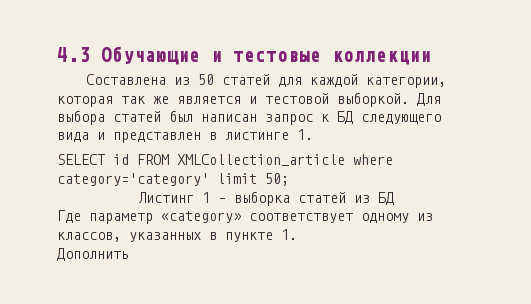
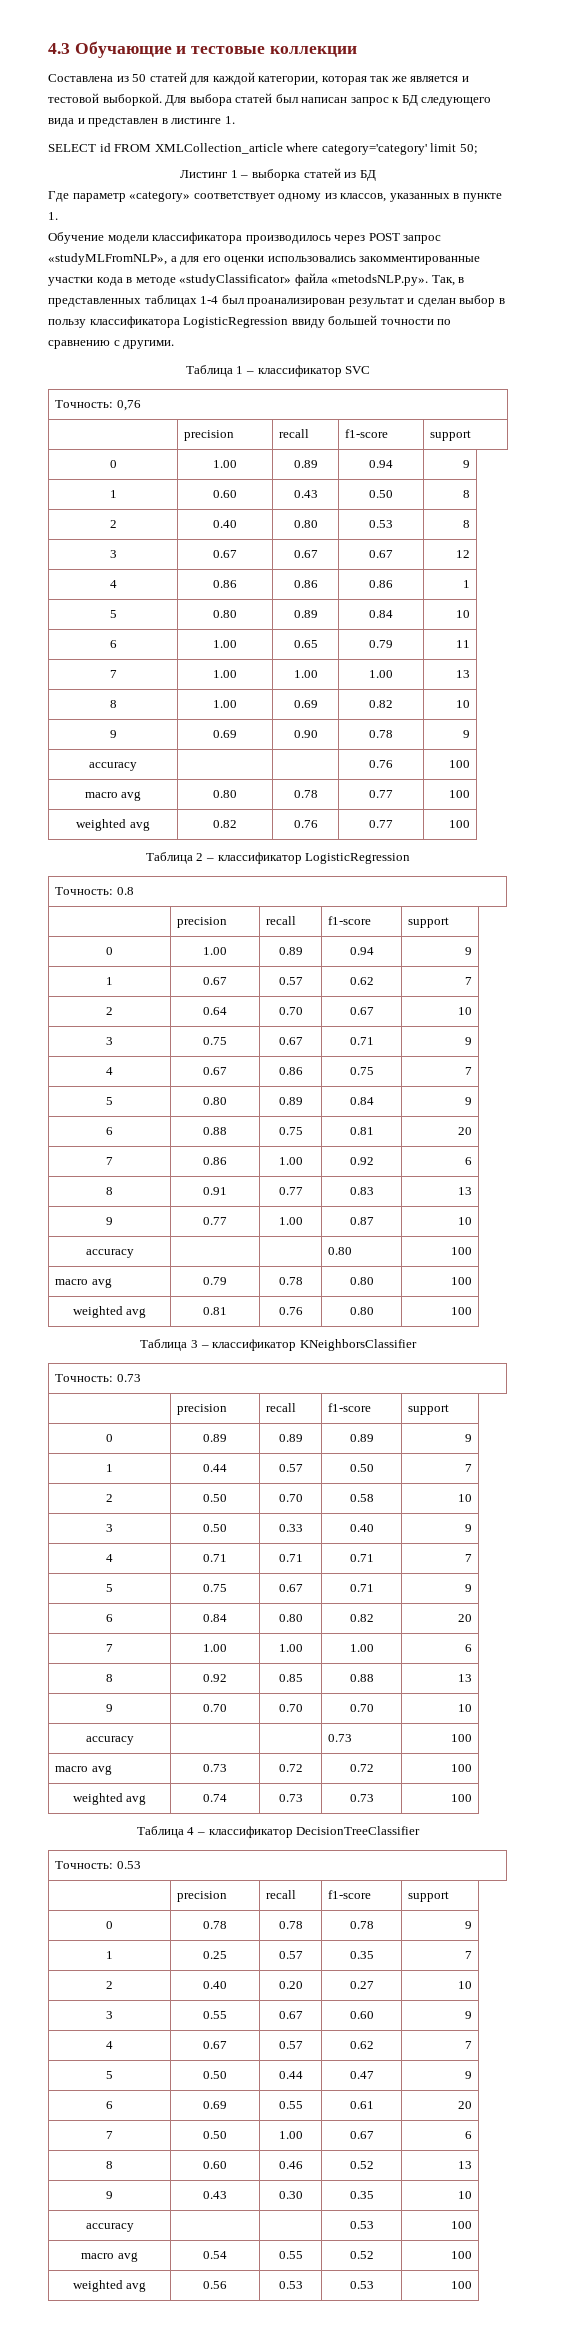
- Дополнить
+ Обучение модели классификатора производилось через POST запрос «studyMLFromNLP», а для его оценки использовались закомментированные участки кода в методе «studyClassificator» файла «metodsNLP.py». Так, в представленных таблицах 1-4 был проанализирован результат и сделан выбор в пользу классификатора LogisticRegression ввиду большей точности по сравнению с другими.
+ Таблица 1 – классификатор SVC
+ Точность: 0,76
+ | precision | recall | f1-score | support
+ 0 | 1.00 | 0.89 | 0.94 | 9
+ 1 | 0.60 | 0.43 | 0.50 | 8
+ 2 | 0.40 | 0.80 | 0.53 | 8
+ 3 | 0.67 | 0.67 | 0.67 | 12
+ 4 | 0.86 | 0.86 | 0.86 | 1
+ 5 | 0.80 | 0.89 | 0.84 | 10
+ 6 | 1.00 | 0.65 | 0.79 | 11
+ 7 | 1.00 | 1.00 | 1.00 | 13
+ 8 | 1.00 | 0.69 | 0.82 | 10
+ 9 | 0.69 | 0.90 | 0.78 | 9
+ accuracy | | | 0.76 | 100
+ macro avg | 0.80 | 0.78 | 0.77 | 100
+ weighted avg | 0.82 | 0.76 | 0.77 | 100
+ Таблица 2 – классификатор LogisticRegression
+ Точность: 0.8
+ | precision | recall | f1-score | support
+ 0 | 1.00 | 0.89 | 0.94 | 9
+ 1 | 0.67 | 0.57 | 0.62 | 7
+ 2 | 0.64 | 0.70 | 0.67 | 10
+ 3 | 0.75 | 0.67 | 0.71 | 9
+ 4 | 0.67 | 0.86 | 0.75 | 7
+ 5 | 0.80 | 0.89 | 0.84 | 9
+ 6 | 0.88 | 0.75 | 0.81 | 20
+ 7 | 0.86 | 1.00 | 0.92 | 6
+ 8 | 0.91 | 0.77 | 0.83 | 13
+ 9 | 0.77 | 1.00 | 0.87 | 10
+ accuracy | | | 0.80 | 100
+ macro avg | 0.79 | 0.78 | 0.80 | 100
+ weighted avg | 0.81 | 0.76 | 0.80 | 100
+ Таблица 3 – классификатор KNeighborsClassifier
+ Точность: 0.73
+ | precision | recall | f1-score | support
+ 0 | 0.89 | 0.89 | 0.89 | 9
+ 1 | 0.44 | 0.57 | 0.50 | 7
+ 2 | 0.50 | 0.70 | 0.58 | 10
+ 3 | 0.50 | 0.33 | 0.40 | 9
+ 4 | 0.71 | 0.71 | 0.71 | 7
+ 5 | 0.75 | 0.67 | 0.71 | 9
+ 6 | 0.84 | 0.80 | 0.82 | 20
+ 7 | 1.00 | 1.00 | 1.00 | 6
+ 8 | 0.92 | 0.85 | 0.88 | 13
+ 9 | 0.70 | 0.70 | 0.70 | 10
+ accuracy | | | 0.73 | 100
+ macro avg | 0.73 | 0.72 | 0.72 | 100
+ weighted avg | 0.74 | 0.73 | 0.73 | 100
+ Таблица 4 – классификатор DecisionTreeClassifier
+ Точность: 0.53
+ | precision | recall | f1-score | support
+ 0 | 0.78 | 0.78 | 0.78 | 9
+ 1 | 0.25 | 0.57 | 0.35 | 7
+ 2 | 0.40 | 0.20 | 0.27 | 10
+ 3 | 0.55 | 0.67 | 0.60 | 9
+ 4 | 0.67 | 0.57 | 0.62 | 7
+ 5 | 0.50 | 0.44 | 0.47 | 9
+ 6 | 0.69 | 0.55 | 0.61 | 20
+ 7 | 0.50 | 1.00 | 0.67 | 6
+ 8 | 0.60 | 0.46 | 0.52 | 13
+ 9 | 0.43 | 0.30 | 0.35 | 10
+ accuracy | | | 0.53 | 100
+ macro avg | 0.54 | 0.55 | 0.52 | 100
+ weighted avg | 0.56 | 0.53 | 0.53 | 100

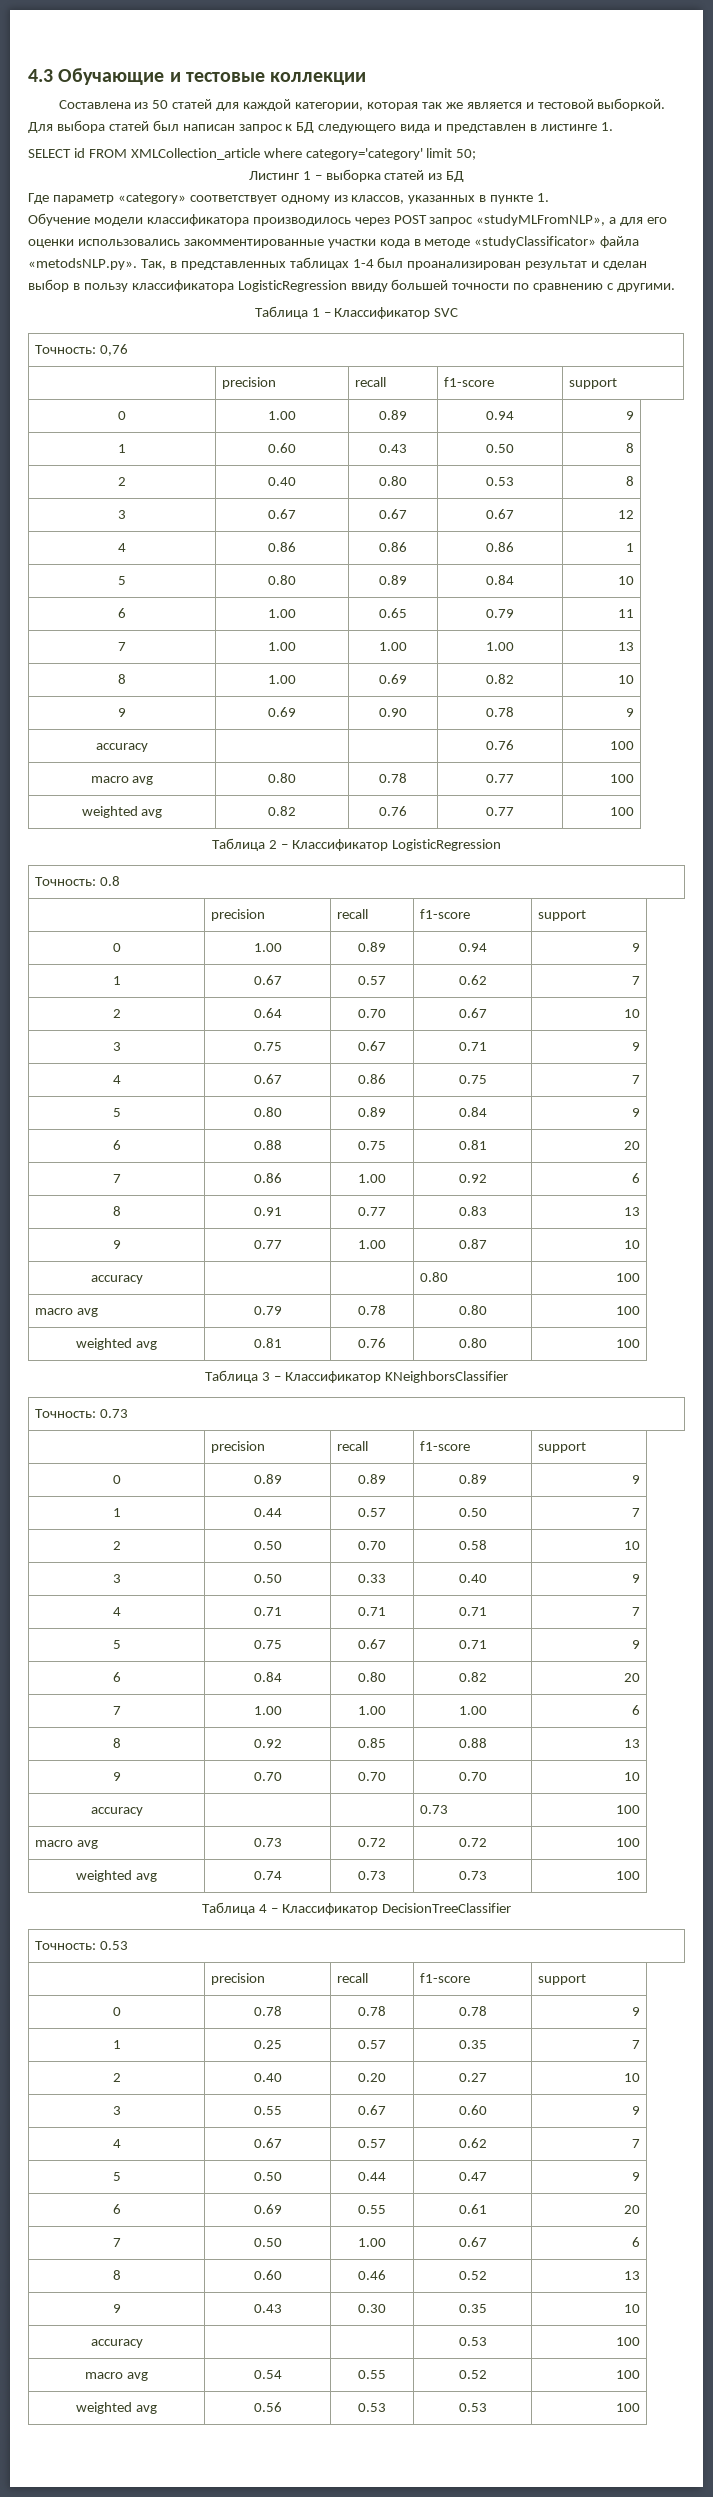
- Таблица 1 – классификатор SVC
+ Таблица 1 – Классификатор SVC
- Таблица 2 – классификатор LogisticRegression
+ Таблица 2 – Классификатор LogisticRegression
- Таблица 3 – классификатор KNeighborsClassifier
+ Таблица 3 – Классификатор KNeighborsClassifier
- Таблица 4 – классификатор DecisionTreeClassifier
+ Таблица 4 – Классификатор DecisionTreeClassifier

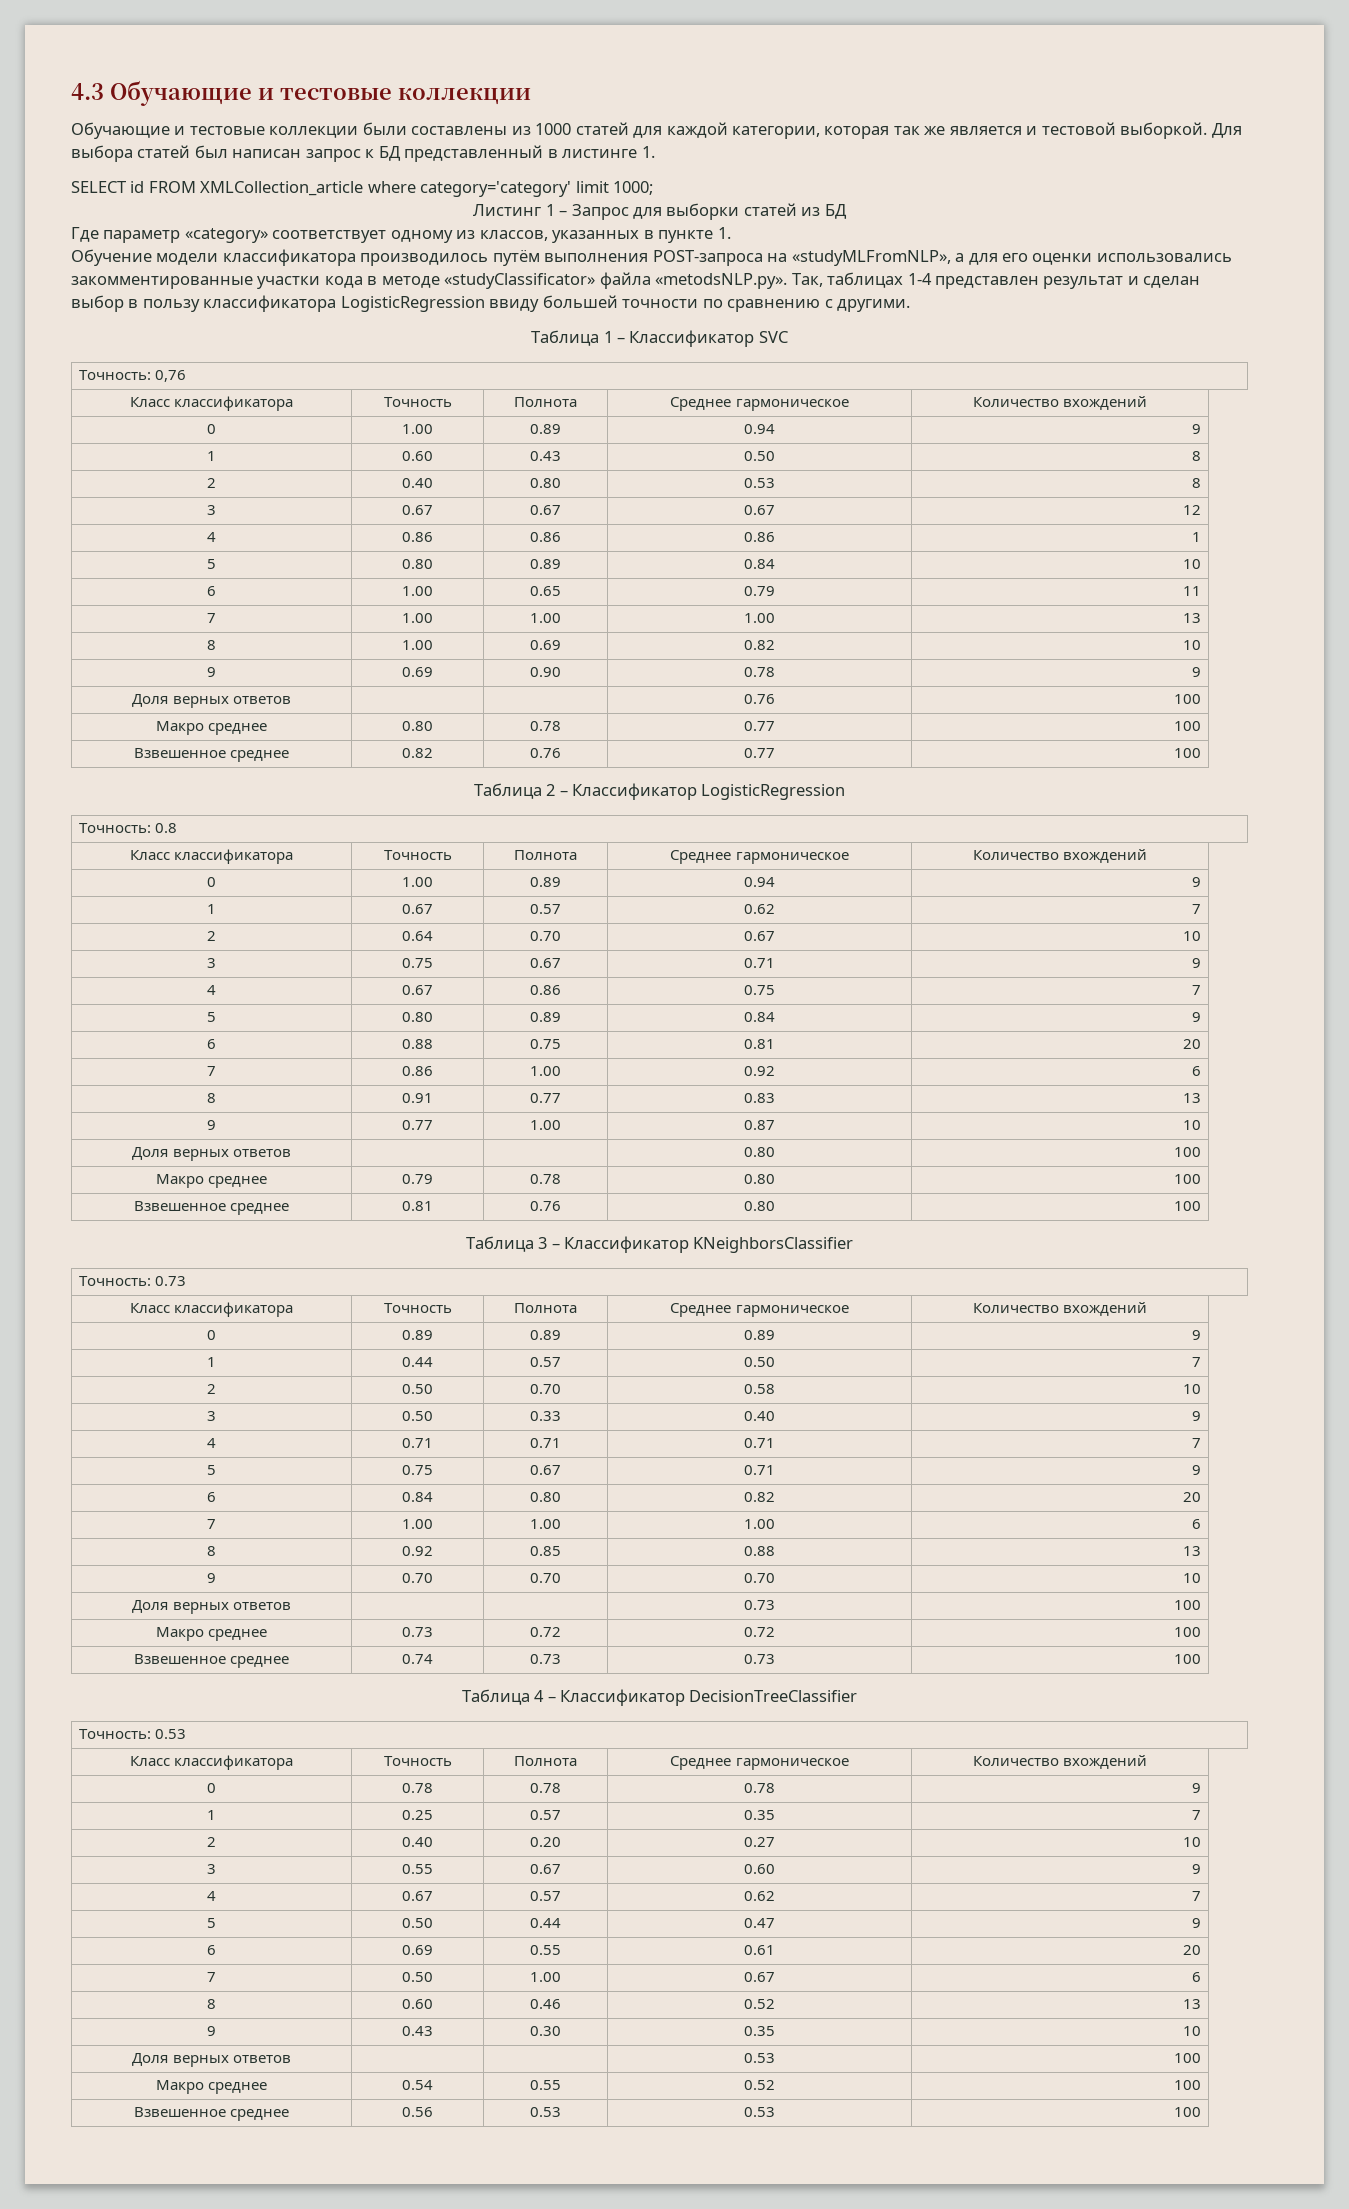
- Составлена из 50 статей для каждой категории, которая так же является и тестовой выборкой.
+ Обучающие и тестовые коллекции были cоставлены из 1000 статей для каждой категории, которая так же является и тестовой выборкой.
- Для выбора статей был написан запрос к БД следующего вида и представлен в листинге 1.
+ Для выбора статей был написан запрос к БД представленный в листинге 1.
- SELECT id FROM XMLCollection_article where category='category' limit 50;
+ SELECT id FROM XMLCollection_article where category='category' limit 1000;
- Листинг 1 – выборка статей из БД
+ Листинг 1 – Запрос для выборки статей из БД
- Обучение модели классификатора производилось через POST запрос «studyMLFromNLP», а для его оценки использовались закомментированные участки кода в методе «studyClassificator» файла «metodsNLP.py». Так, в представленных таблицах 1-4 был проанализирован результат и сделан выбор в пользу классификатора LogisticRegression ввиду большей точности по сравнению с другими.
+ Обучение модели классификатора производилось путём выполнения POST-запроса на «studyMLFromNLP», а для его оценки использовались закомментированные участки кода в методе «studyClassificator» файла «metodsNLP.py». Так, таблицах 1-4 представлен результат и сделан выбор в пользу классификатора LogisticRegression ввиду большей точности по сравнению с другими.
  Точность: 0,76
- | precision | recall | f1-score | support
+ Класс классификатора | Точность | Полнота | Среднее гармоническое | Количество вхождений
- accuracy | | | 0.76 | 100
+ Доля верных ответов | | | 0.76 | 100
- macro avg | 0.80 | 0.78 | 0.77 | 100
+ Макро среднее | 0.80 | 0.78 | 0.77 | 100
- weighted avg | 0.82 | 0.76 | 0.77 | 100
+ Взвешенное среднее | 0.82 | 0.76 | 0.77 | 100
  Точность: 0.8
- | precision | recall | f1-score | support
+ Класс классификатора | Точность | Полнота | Среднее гармоническое | Количество вхождений
- accuracy | | | 0.80 | 100
- macro avg | 0.79 | 0.78 | 0.80 | 100
+ Доля верных ответов | | | 0.80 | 100
+ Макро среднее | 0.79 | 0.78 | 0.80 | 100
- weighted avg | 0.81 | 0.76 | 0.80 | 100
+ Взвешенное среднее | 0.81 | 0.76 | 0.80 | 100
  Точность: 0.73
- | precision | recall | f1-score | support
+ Класс классификатора | Точность | Полнота | Среднее гармоническое | Количество вхождений
- accuracy | | | 0.73 | 100
- macro avg | 0.73 | 0.72 | 0.72 | 100
+ Доля верных ответов | | | 0.73 | 100
+ Макро среднее | 0.73 | 0.72 | 0.72 | 100
- weighted avg | 0.74 | 0.73 | 0.73 | 100
+ Взвешенное среднее | 0.74 | 0.73 | 0.73 | 100
  Точность: 0.53
- | precision | recall | f1-score | support
+ Класс классификатора | Точность | Полнота | Среднее гармоническое | Количество вхождений
- accuracy | | | 0.53 | 100
+ Доля верных ответов | | | 0.53 | 100
- macro avg | 0.54 | 0.55 | 0.52 | 100
+ Макро среднее | 0.54 | 0.55 | 0.52 | 100
- weighted avg | 0.56 | 0.53 | 0.53 | 100
+ Взвешенное среднее | 0.56 | 0.53 | 0.53 | 100

